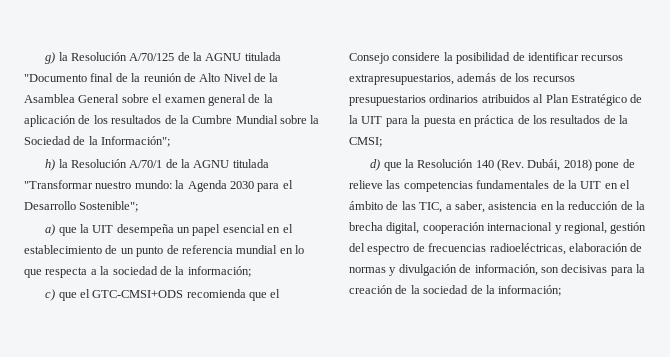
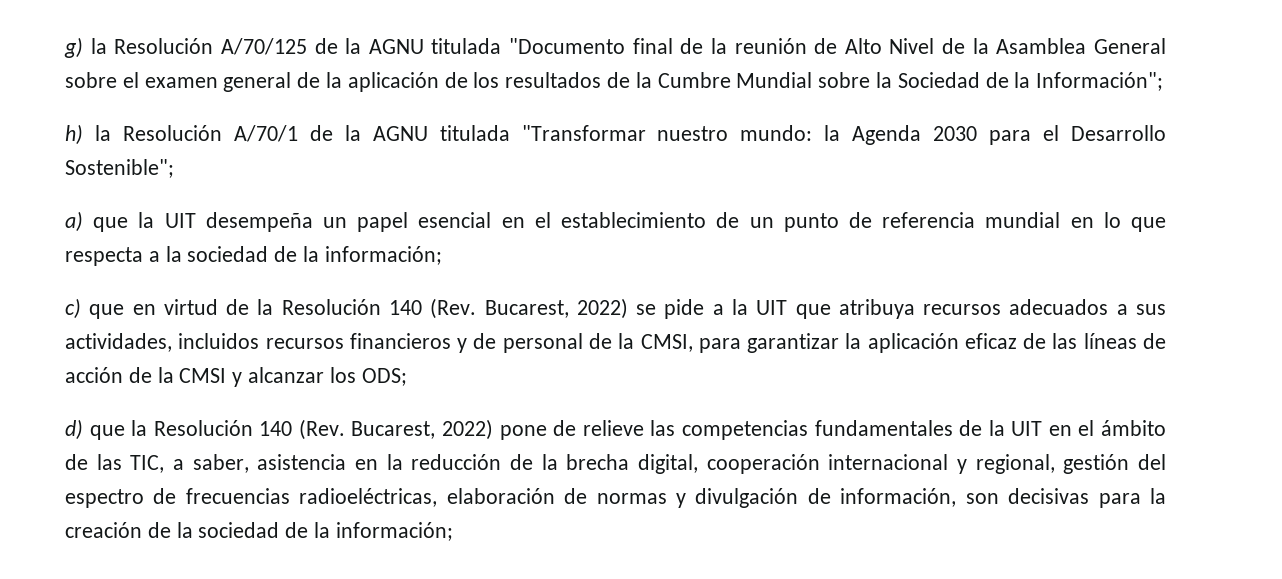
- c) que el GTC-CMSI+ODS recomienda que el Consejo considere la posibilidad de identificar recursos extrapresupuestarios, además de los recursos presupuestarios ordinarios atribuidos al Plan Estratégico de la UIT para la puesta en práctica de los resultados de la CMSI;
+ c) que en virtud de la Resolución 140 (Rev. Bucarest, 2022) se pide a la UIT que atribuya recursos adecuados a sus actividades, incluidos recursos financieros y de personal de la CMSI, para garantizar la aplicación eficaz de las líneas de acción de la CMSI y alcanzar los ODS;
- d) que la Resolución 140 (Rev. Dubái, 2018) pone de relieve las competencias fundamentales de la UIT en el ámbito de las TIC, a saber, asistencia en la reducción de la brecha digital, cooperación internacional y regional, gestión del espectro de frecuencias radioeléctricas, elaboración de normas y divulgación de información, son decisivas para la creación de la sociedad de la información;
+ d) que la Resolución 140 (Rev. Bucarest, 2022) pone de relieve las competencias fundamentales de la UIT en el ámbito de las TIC, a saber, asistencia en la reducción de la brecha digital, cooperación internacional y regional, gestión del espectro de frecuencias radioeléctricas, elaboración de normas y divulgación de información, son decisivas para la creación de la sociedad de la información;

